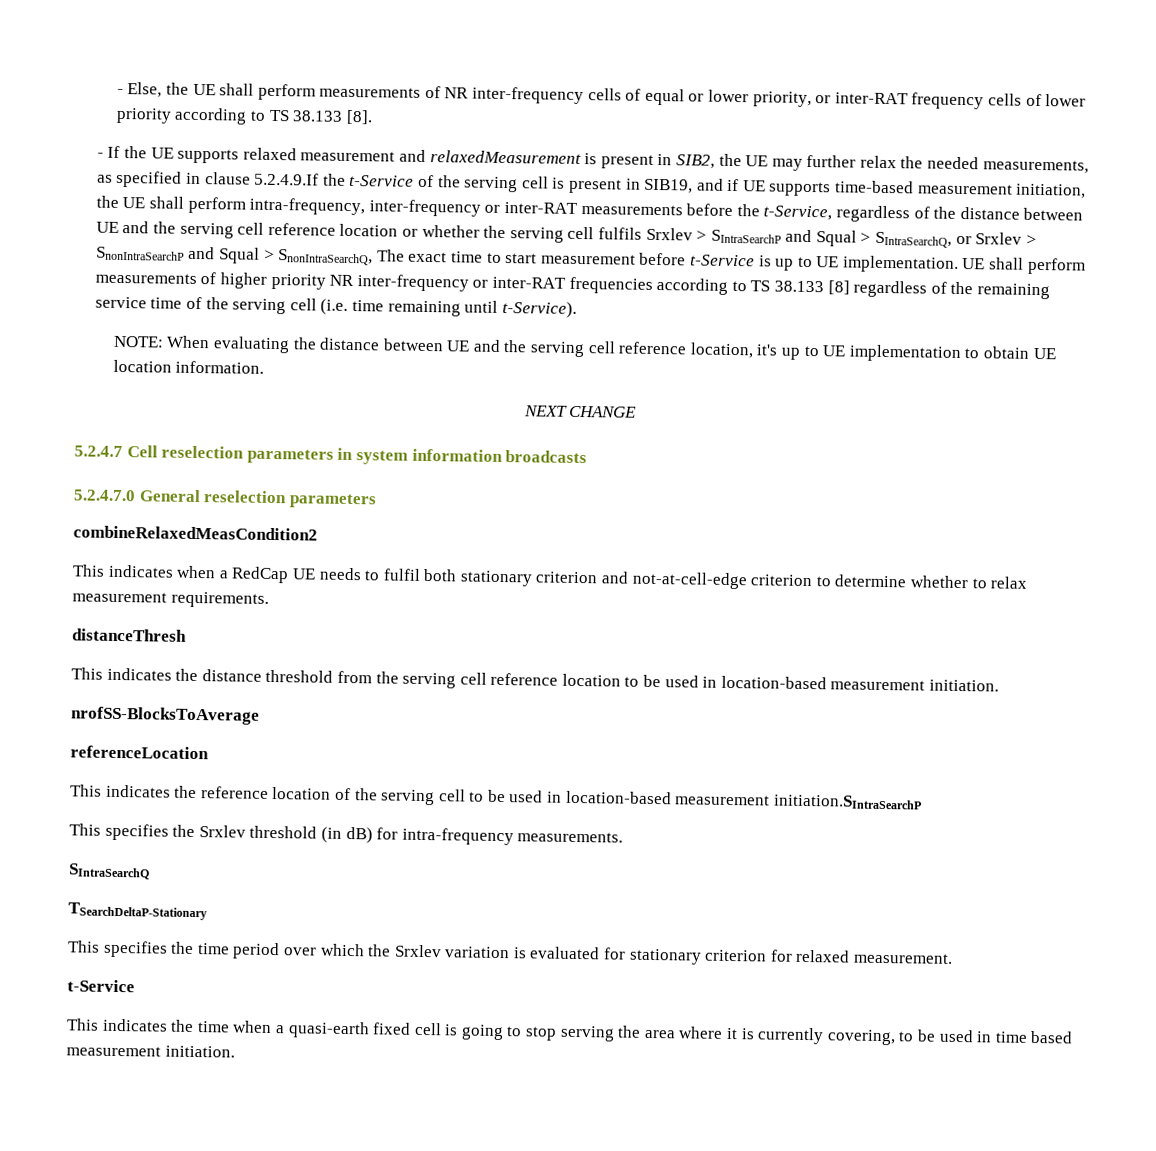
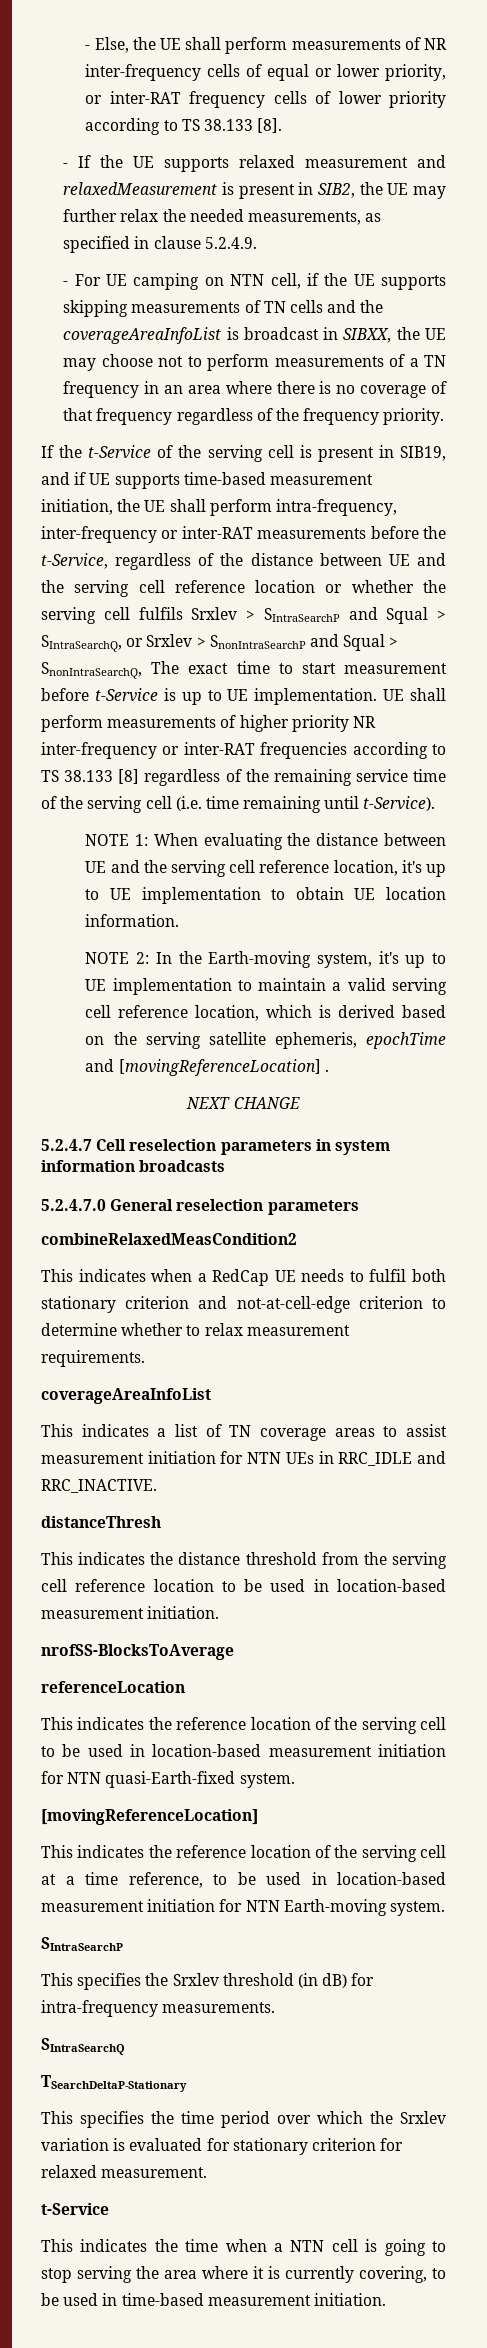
- - If the UE supports relaxed measurement and relaxedMeasurement is present in SIB2, the UE may further relax the needed measurements, as specified in clause 5.2.4.9.If the t-Service of the serving cell is present in SIB19, and if UE supports time-based measurement initiation, the UE shall perform intra-frequency, inter-frequency or inter-RAT measurements before the t-Service, regardless of the distance between UE and the serving cell reference location or whether the serving cell fulfils Srxlev > SIntraSearchP and Squal > SIntraSearchQ, or Srxlev > SnonIntraSearchP and Squal > SnonIntraSearchQ, The exact time to start measurement before t-Service is up to UE implementation.
+ - If the UE supports relaxed measurement and relaxedMeasurement is present in SIB2, the UE may further relax the needed measurements, as specified in clause 5.2.4.9.
+ - For UE camping on NTN cell, if the UE supports skipping measurements of TN cells and the coverageAreaInfoList is broadcast in SIBXX, the UE may choose not to perform measurements of a TN frequency in an area where there is no coverage of that frequency regardless of the frequency priority.
+ If the t-Service of the serving cell is present in SIB19, and if UE supports time-based measurement initiation, the UE shall perform intra-frequency, inter-frequency or inter-RAT measurements before the t-Service, regardless of the distance between UE and the serving cell reference location or whether the serving cell fulfils Srxlev > SIntraSearchP and Squal > SIntraSearchQ, or Srxlev > SnonIntraSearchP and Squal > SnonIntraSearchQ, The exact time to start measurement before t-Service is up to UE implementation.
- NOTE: When evaluating the distance between UE and the serving cell reference location, it's up to UE implementation to obtain UE location information.
+ NOTE 1: When evaluating the distance between UE and the serving cell reference location, it's up to UE implementation to obtain UE location information.
+ NOTE 2: In the Earth-moving system, it's up to UE implementation to maintain a valid serving cell reference location, which is derived based on the serving satellite ephemeris, epochTime and [movingReferenceLocation] .
  This indicates when a RedCap UE needs to fulfil both stationary criterion and not-at-cell-edge criterion to determine whether to relax measurement requirements.
+ coverageAreaInfoList
+ This indicates a list of TN coverage areas to assist measurement initiation for NTN UEs in RRC_IDLE and RRC_INACTIVE.
- This indicates the reference location of the serving cell to be used in location-based measurement initiation.SIntraSearchP
+ This indicates the reference location of the serving cell to be used in location-based measurement initiation for NTN quasi-Earth-fixed system.
+ [movingReferenceLocation]
+ This indicates the reference location of the serving cell at a time reference, to be used in location-based measurement initiation for NTN Earth-moving system.
+ SIntraSearchP
- This indicates the time when a quasi-earth fixed cell is going to stop serving the area where it is currently covering, to be used in time based measurement initiation.
+ This indicates the time when a NTN cell is going to stop serving the area where it is currently covering, to be used in time-based measurement initiation.

